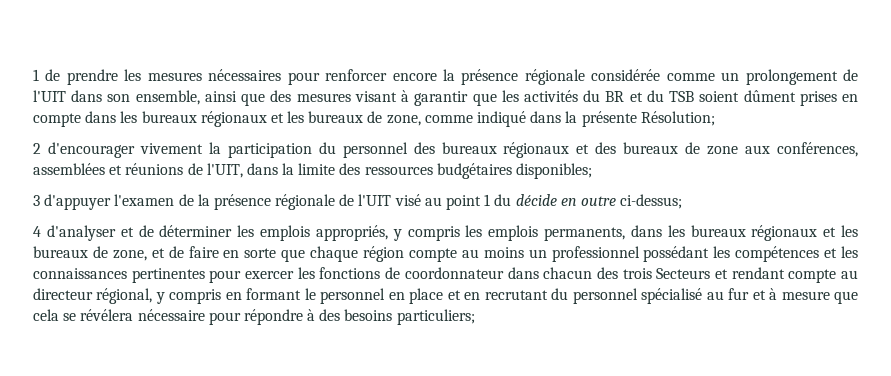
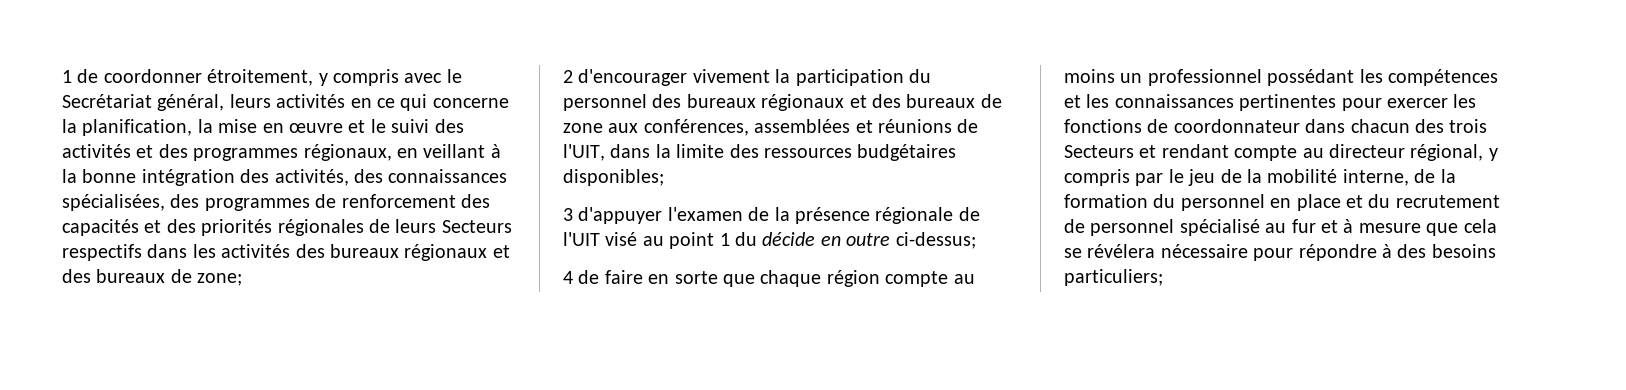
- 1 de prendre les mesures nécessaires pour renforcer encore la présence régionale considérée comme un prolongement de l'UIT dans son ensemble, ainsi que des mesures visant à garantir que les activités du BR et du TSB soient dûment prises en compte dans les bureaux régionaux et les bureaux de zone, comme indiqué dans la présente Résolution;
+ 1 de coordonner étroitement, y compris avec le Secrétariat général, leurs activités en ce qui concerne la planification, la mise en œuvre et le suivi des activités et des programmes régionaux, en veillant à la bonne intégration des activités, des connaissances spécialisées, des programmes de renforcement des capacités et des priorités régionales de leurs Secteurs respectifs dans les activités des bureaux régionaux et des bureaux de zone;
- 4 d'analyser et de déterminer les emplois appropriés, y compris les emplois permanents, dans les bureaux régionaux et les bureaux de zone, et de faire en sorte que chaque région compte au moins un professionnel possédant les compétences et les connaissances pertinentes pour exercer les fonctions de coordonnateur dans chacun des trois Secteurs et rendant compte au directeur régional, y compris en formant le personnel en place et en recrutant du personnel spécialisé au fur et à mesure que cela se révélera nécessaire pour répondre à des besoins particuliers;
+ 4 de faire en sorte que chaque région compte au moins un professionnel possédant les compétences et les connaissances pertinentes pour exercer les fonctions de coordonnateur dans chacun des trois Secteurs et rendant compte au directeur régional, y compris par le jeu de la mobilité interne, de la formation du personnel en place et du recrutement de personnel spécialisé au fur et à mesure que cela se révélera nécessaire pour répondre à des besoins particuliers;

